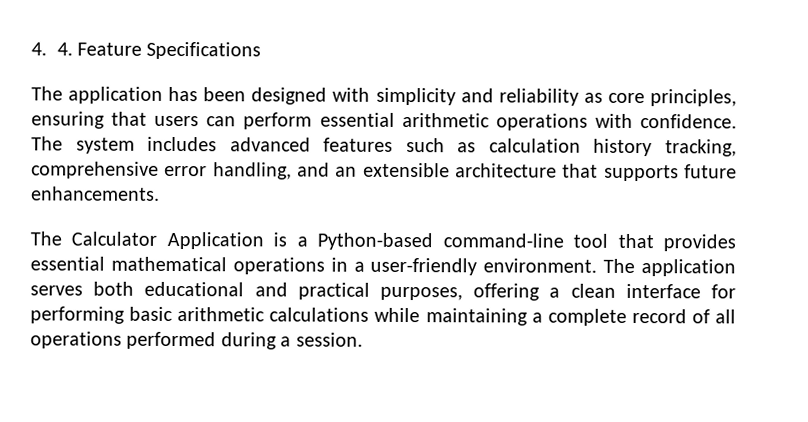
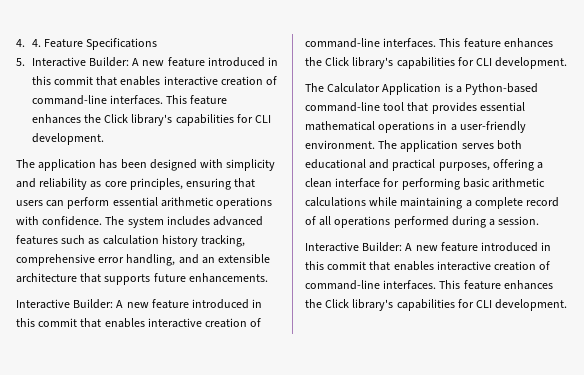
+ 5. Interactive Builder: A new feature introduced in this commit that enables interactive creation of command-line interfaces. This feature enhances the Click library's capabilities for CLI development.
  The system includes advanced features such as calculation history tracking, comprehensive error handling, and an extensible architecture that supports future enhancements.
+ Interactive Builder: A new feature introduced in this commit that enables interactive creation of command-line interfaces. This feature enhances the Click library's capabilities for CLI development.
  The application serves both educational and practical purposes, offering a clean interface for performing basic arithmetic calculations while maintaining a complete record of all operations performed during a session.
+ Interactive Builder: A new feature introduced in this commit that enables interactive creation of command-line interfaces. This feature enhances the Click library's capabilities for CLI development.

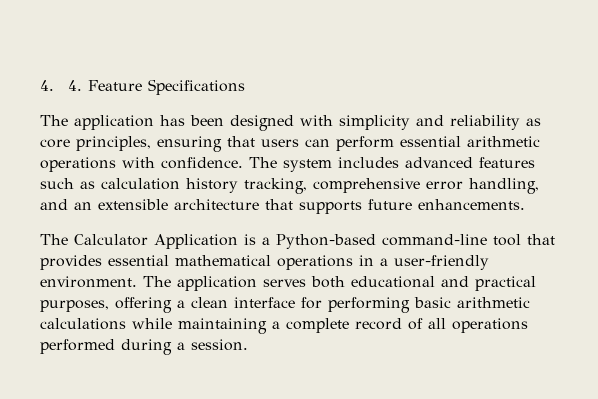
- 5. Interactive Builder: A new feature introduced in this commit that enables interactive creation of command-line interfaces. This feature enhances the Click library's capabilities for CLI development.
  The system includes advanced features such as calculation history tracking, comprehensive error handling, and an extensible architecture that supports future enhancements.
- Interactive Builder: A new feature introduced in this commit that enables interactive creation of command-line interfaces. This feature enhances the Click library's capabilities for CLI development.
  The application serves both educational and practical purposes, offering a clean interface for performing basic arithmetic calculations while maintaining a complete record of all operations performed during a session.
- Interactive Builder: A new feature introduced in this commit that enables interactive creation of command-line interfaces. This feature enhances the Click library's capabilities for CLI development.

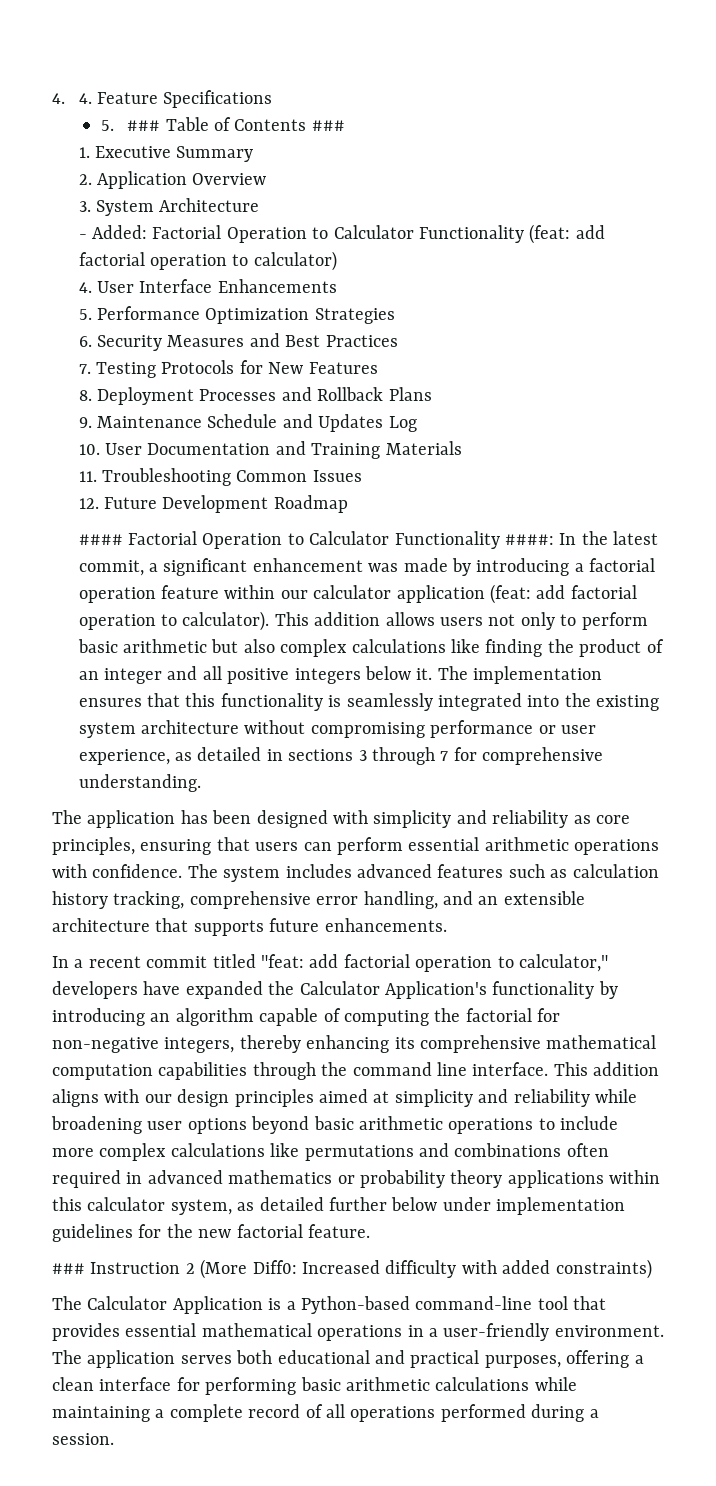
+ 5. ### Table of Contents ###
+ 1. Executive Summary
+ 2. Application Overview
+ 3. System Architecture
+ - Added: Factorial Operation to Calculator Functionality (feat: add factorial operation to calculator)
+ 4. User Interface Enhancements
+ 5. Performance Optimization Strategies
+ 6. Security Measures and Best Practices
+ 7. Testing Protocols for New Features
+ 8. Deployment Processes and Rollback Plans
+ 9. Maintenance Schedule and Updates Log
+ 10. User Documentation and Training Materials
+ 11. Troubleshooting Common Issues
+ 12. Future Development Roadmap
+ #### Factorial Operation to Calculator Functionality ####: In the latest commit, a significant enhancement was made by introducing a factorial operation feature within our calculator application (feat: add factorial operation to calculator). This addition allows users not only to perform basic arithmetic but also complex calculations like finding the product of an integer and all positive integers below it. The implementation ensures that this functionality is seamlessly integrated into the existing system architecture without compromising performance or user experience, as detailed in sections 3 through 7 for comprehensive understanding.
+ In a recent commit titled "feat: add factorial operation to calculator," developers have expanded the Calculator Application's functionality by introducing an algorithm capable of computing the factorial for non-negative integers, thereby enhancing its comprehensive mathematical computation capabilities through the command line interface. This addition aligns with our design principles aimed at simplicity and reliability while broadening user options beyond basic arithmetic operations to include more complex calculations like permutations and combinations often required in advanced mathematics or probability theory applications within this calculator system, as detailed further below under implementation guidelines for the new factorial feature.
+ ### Instruction 2 (More Diff0: Increased difficulty with added constraints)

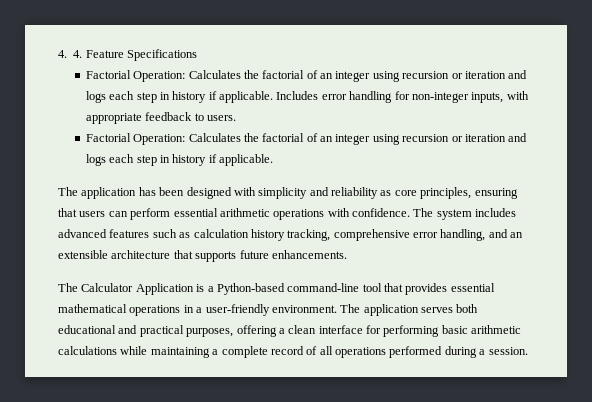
- 5. ### Table of Contents ###
- 1. Executive Summary
- 2. Application Overview
- 3. System Architecture
- - Added: Factorial Operation to Calculator Functionality (feat: add factorial operation to calculator)
- 4. User Interface Enhancements
- 5. Performance Optimization Strategies
- 6. Security Measures and Best Practices
- 7. Testing Protocols for New Features
- 8. Deployment Processes and Rollback Plans
- 9. Maintenance Schedule and Updates Log
- 10. User Documentation and Training Materials
- 11. Troubleshooting Common Issues
- 12. Future Development Roadmap
- #### Factorial Operation to Calculator Functionality ####: In the latest commit, a significant enhancement was made by introducing a factorial operation feature within our calculator application (feat: add factorial operation to calculator). This addition allows users not only to perform basic arithmetic but also complex calculations like finding the product of an integer and all positive integers below it. The implementation ensures that this functionality is seamlessly integrated into the existing system architecture without compromising performance or user experience, as detailed in sections 3 through 7 for comprehensive understanding.
+ Factorial Operation: Calculates the factorial of an integer using recursion or iteration and logs each step in history if applicable. Includes error handling for non-integer inputs, with appropriate feedback to users.
+ Factorial Operation: Calculates the factorial of an integer using recursion or iteration and logs each step in history if applicable.
- In a recent commit titled "feat: add factorial operation to calculator," developers have expanded the Calculator Application's functionality by introducing an algorithm capable of computing the factorial for non-negative integers, thereby enhancing its comprehensive mathematical computation capabilities through the command line interface. This addition aligns with our design principles aimed at simplicity and reliability while broadening user options beyond basic arithmetic operations to include more complex calculations like permutations and combinations often required in advanced mathematics or probability theory applications within this calculator system, as detailed further below under implementation guidelines for the new factorial feature.
- ### Instruction 2 (More Diff0: Increased difficulty with added constraints)

